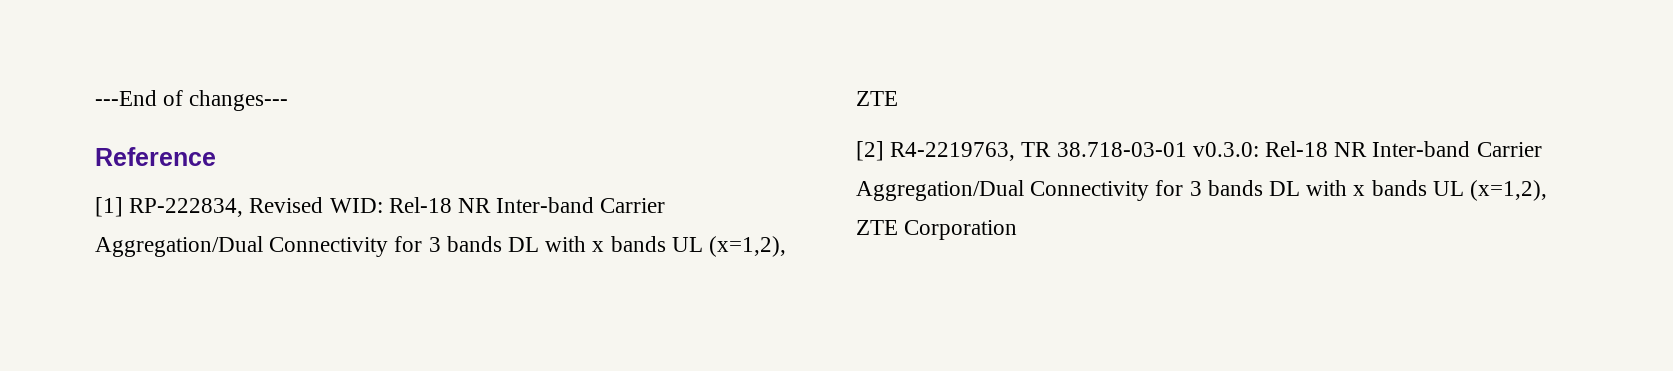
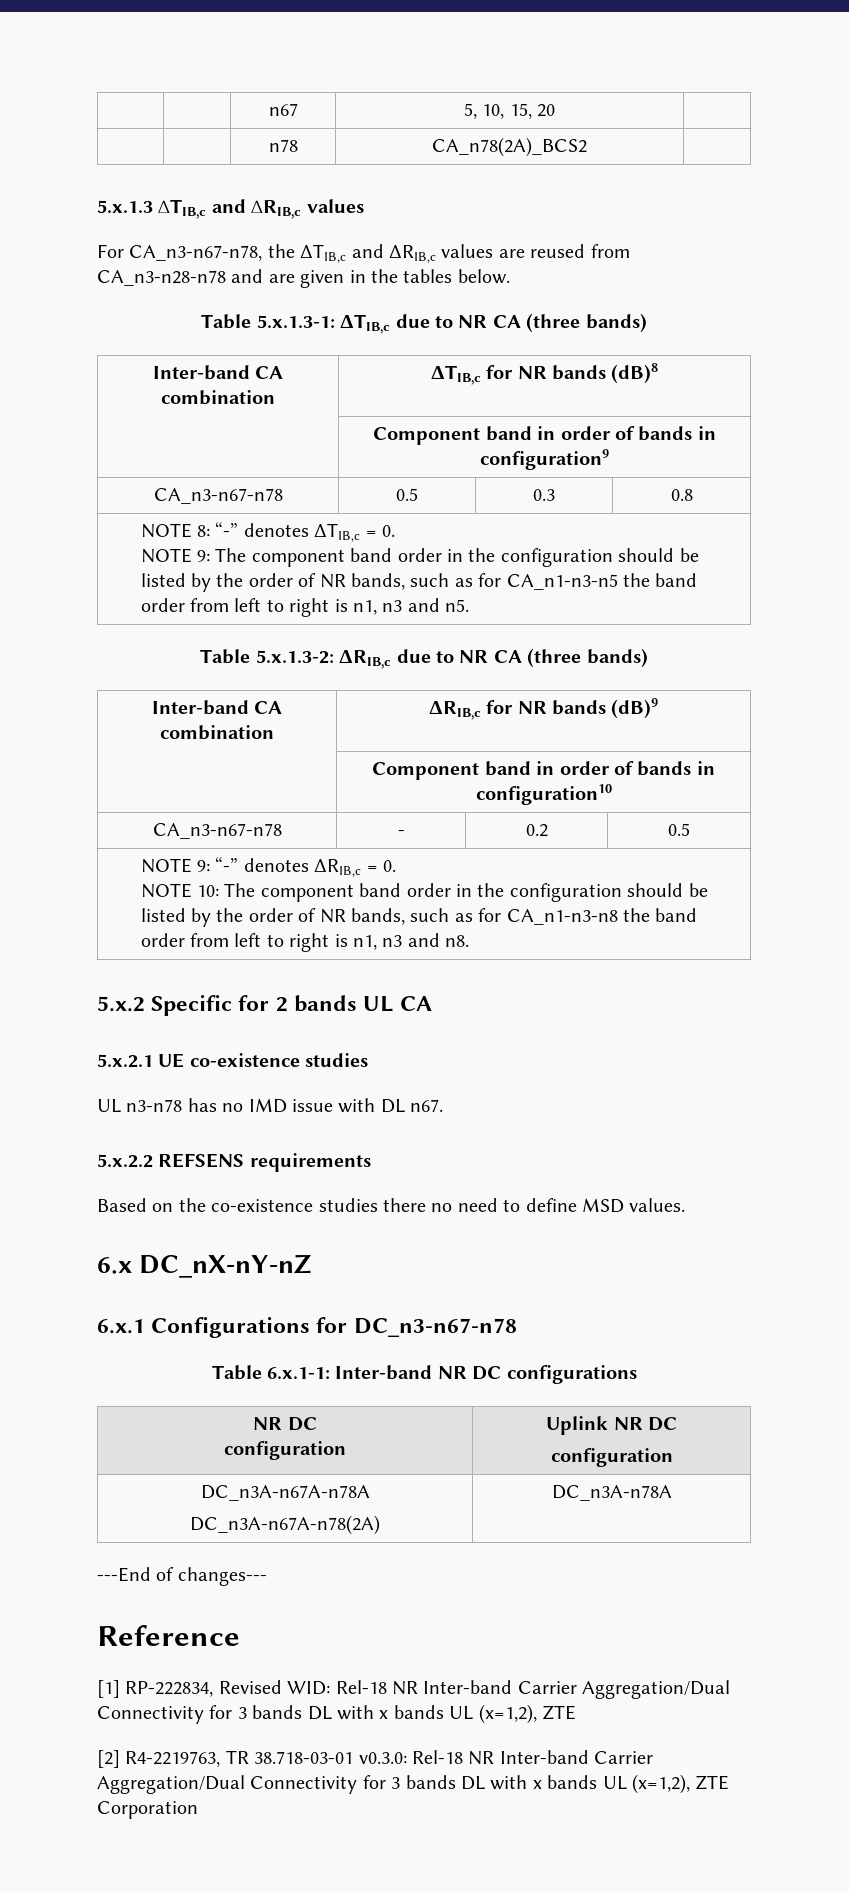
+ | | n67 | 5, 10, 15, 20 |
+ | | n78 | CA_n78(2A)_BCS2 |
+ 5.x.1.3 ∆TIB,c and ∆RIB,c values
+ For CA_n3-n67-n78, the ΔTIB,c and ΔRIB,c values are reused from CA_n3-n28-n78 and are given in the tables below.
+ Table 5.x.1.3-1: ΔTIB,c due to NR CA (three bands)
+ Inter-band CA combination | ΔTIB,c for NR bands (dB)8
+ | Component band in order of bands in configuration9
+ CA_n3-n67-n78 | 0.5 | 0.3 | 0.8
+ NOTE 8: “-” denotes ΔTIB,c = 0.
+ NOTE 9: The component band order in the configuration should be listed by the order of NR bands, such as for CA_n1-n3-n5 the band order from left to right is n1, n3 and n5.
+ Table 5.x.1.3-2: ΔRIB,c due to NR CA (three bands)
+ Inter-band CA combination | ΔRIB,c for NR bands (dB)9
+ | Component band in order of bands in configuration10
+ CA_n3-n67-n78 | - | 0.2 | 0.5
+ NOTE 9: “-” denotes ΔRIB,c = 0.
+ NOTE 10: The component band order in the configuration should be listed by the order of NR bands, such as for CA_n1-n3-n8 the band order from left to right is n1, n3 and n8.
+ 5.x.2 Specific for 2 bands UL CA
+ 5.x.2.1 UE co-existence studies
+ UL n3-n78 has no IMD issue with DL n67.
+ 5.x.2.2 REFSENS requirements
+ Based on the co-existence studies there no need to define MSD values.
+ 6.x DC_nX-nY-nZ
+ 6.x.1 Configurations for DC_n3-n67-n78
+ Table 6.x.1-1: Inter-band NR DC configurations
+ NR DC
+ configuration | Uplink NR DC
+ configuration
+ DC_n3A-n67A-n78A
+ DC_n3A-n67A-n78(2A) | DC_n3A-n78A

